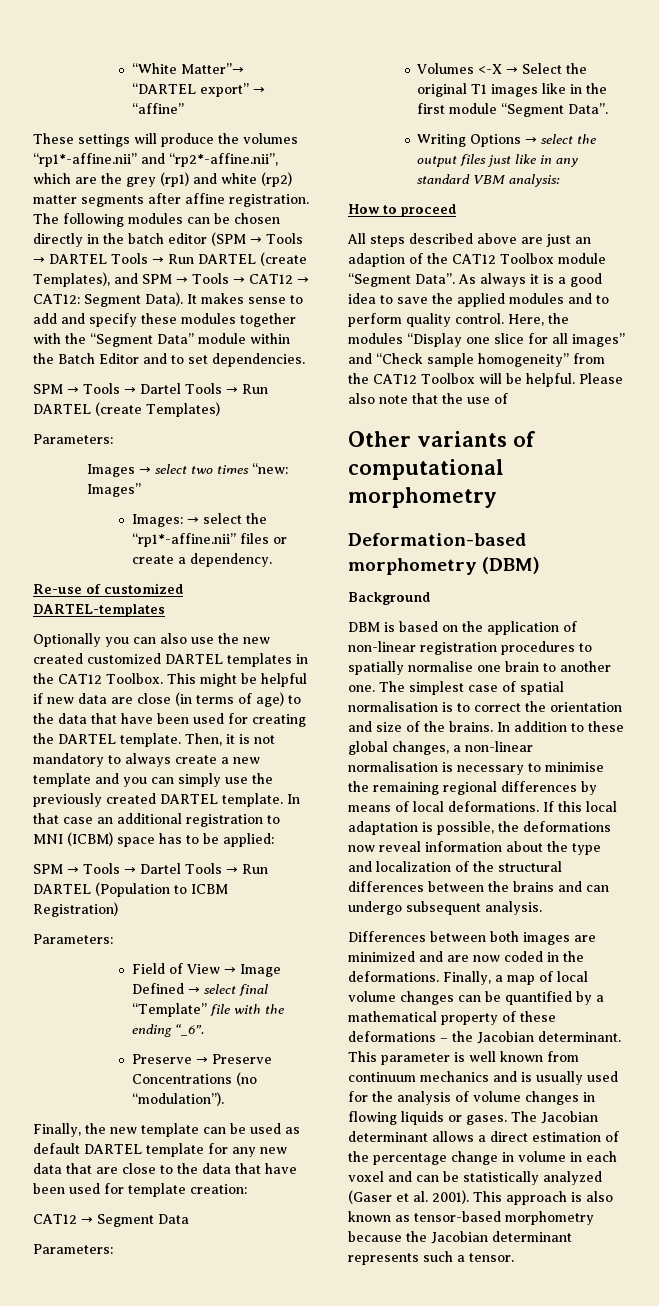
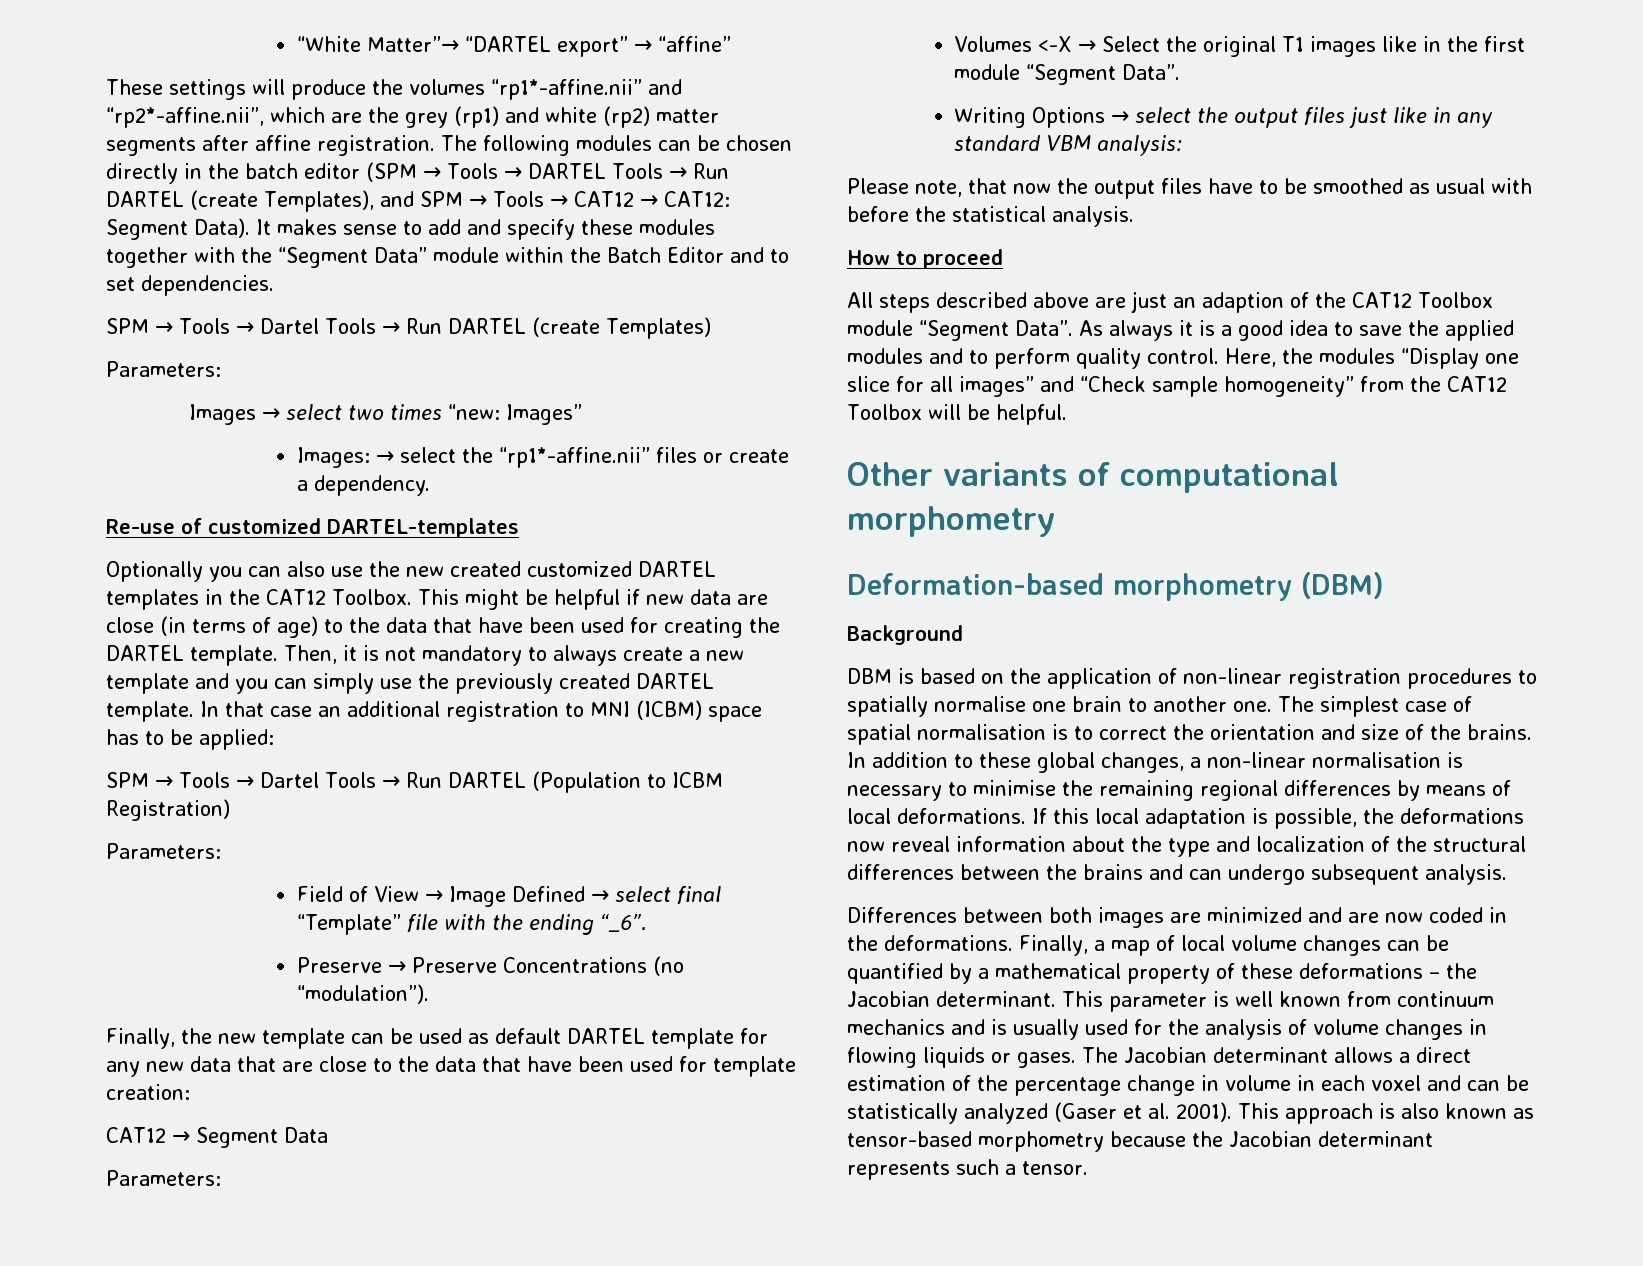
+ Please note, that now the output files have to be smoothed as usual with before the statistical analysis.
- Please also note that the use of

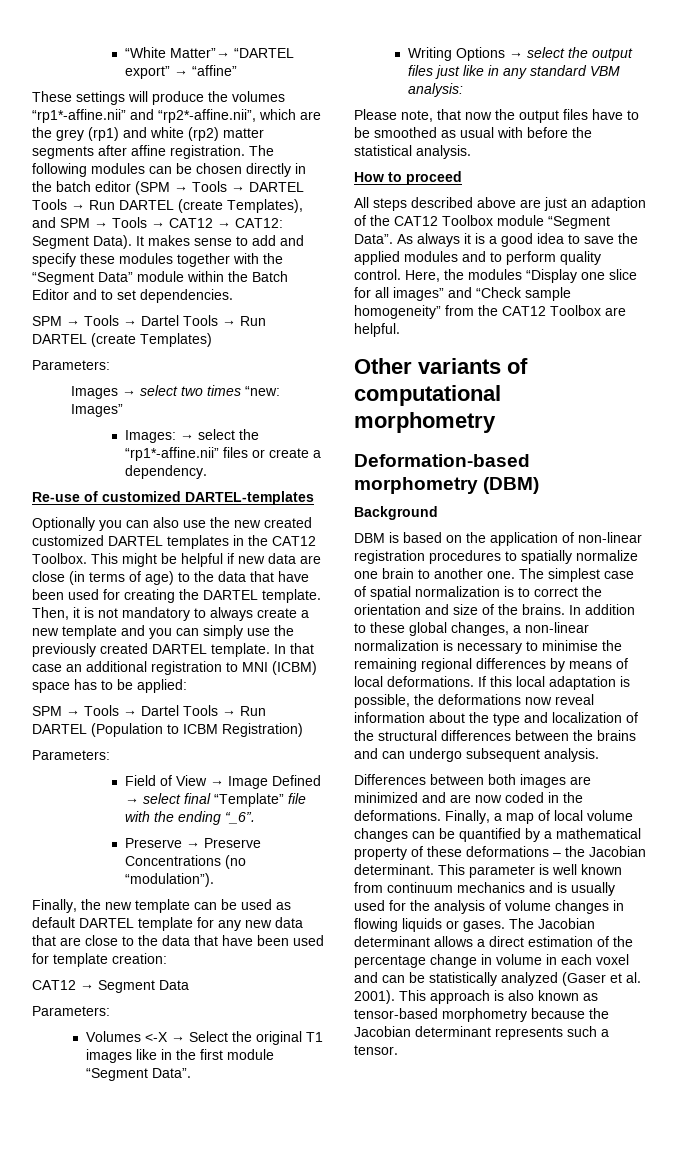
- Here, the modules “Display one slice for all images” and “Check sample homogeneity” from the CAT12 Toolbox will be helpful.
+ Here, the modules “Display one slice for all images” and “Check sample homogeneity” from the CAT12 Toolbox are helpful.
- DBM is based on the application of non-linear registration procedures to spatially normalise one brain to another one.
+ DBM is based on the application of non-linear registration procedures to spatially normalize one brain to another one.
- The simplest case of spatial normalisation is to correct the orientation and size of the brains.
+ The simplest case of spatial normalization is to correct the orientation and size of the brains.
- In addition to these global changes, a non-linear normalisation is necessary to minimise the remaining regional differences by means of local deformations.
+ In addition to these global changes, a non-linear normalization is necessary to minimise the remaining regional differences by means of local deformations.

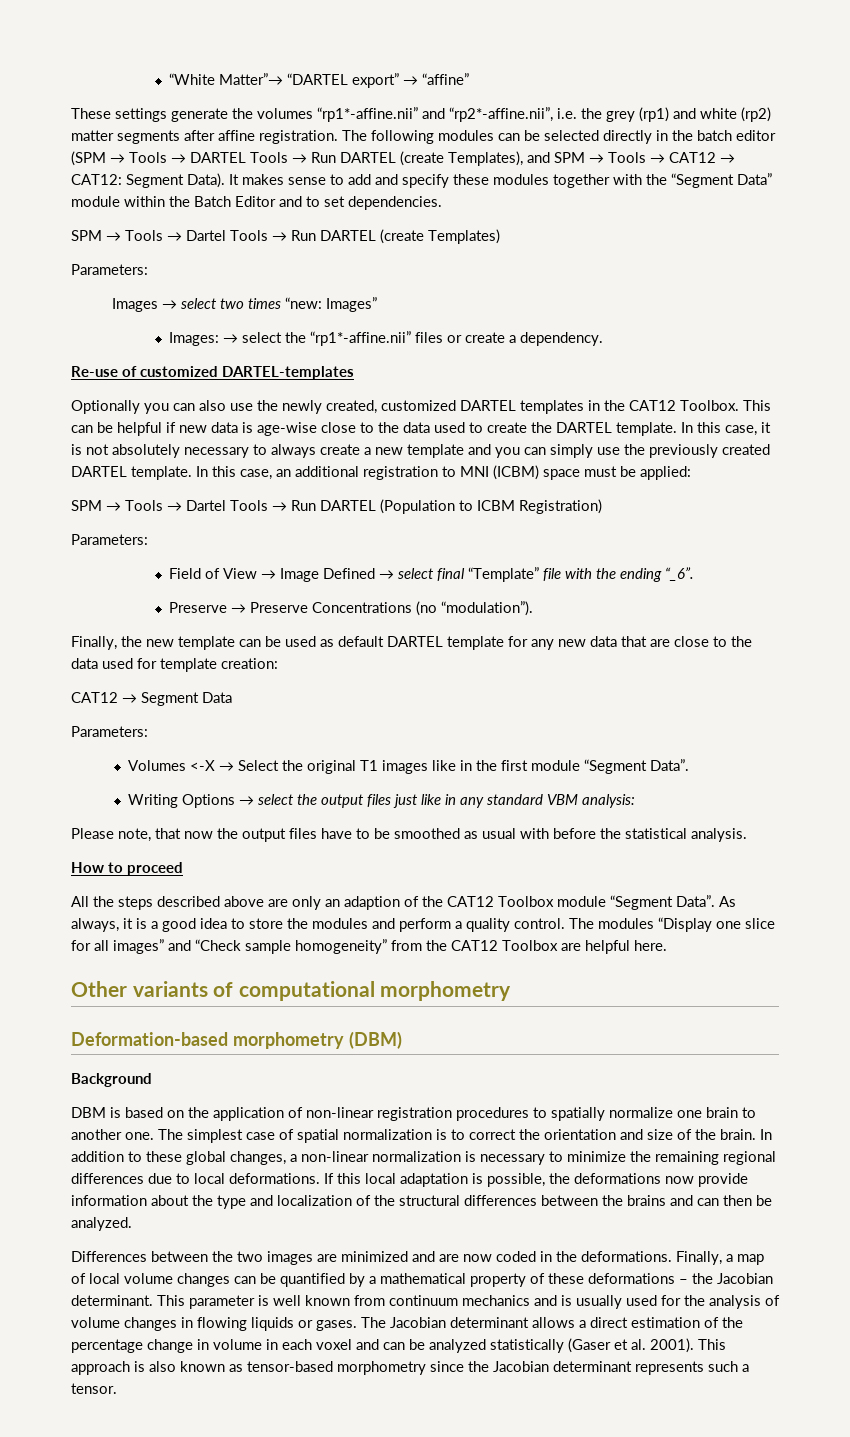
- These settings will produce the volumes “rp1*-affine.nii” and “rp2*-affine.nii”, which are the grey (rp1) and white (rp2) matter segments after affine registration.
+ These settings generate the volumes “rp1*-affine.nii” and “rp2*-affine.nii”, i.e. the grey (rp1) and white (rp2) matter segments after affine registration.
- The following modules can be chosen directly in the batch editor (SPM → Tools → DARTEL Tools → Run DARTEL (create Templates), and SPM → Tools → CAT12 → CAT12: Segment Data).
+ The following modules can be selected directly in the batch editor (SPM → Tools → DARTEL Tools → Run DARTEL (create Templates), and SPM → Tools → CAT12 → CAT12: Segment Data).
- Optionally you can also use the new created customized DARTEL templates in the CAT12 Toolbox.
+ Optionally you can also use the newly created, customized DARTEL templates in the CAT12 Toolbox.
- This might be helpful if new data are close (in terms of age) to the data that have been used for creating the DARTEL template. Then, it is not mandatory to always create a new template and you can simply use the previously created DARTEL template.
+ This can be helpful if new data is age-wise close to the data used to create the DARTEL template. In this case, it is not absolutely necessary to always create a new template and you can simply use the previously created DARTEL template.
- In that case an additional registration to MNI (ICBM) space has to be applied:
+ In this case, an additional registration to MNI (ICBM) space must be applied:
- Finally, the new template can be used as default DARTEL template for any new data that are close to the data that have been used for template creation:
+ Finally, the new template can be used as default DARTEL template for any new data that are close to the data used for template creation:
- All steps described above are just an adaption of the CAT12 Toolbox module “Segment Data”.
+ All the steps described above are only an adaption of the CAT12 Toolbox module “Segment Data”.
- As always it is a good idea to save the applied modules and to perform quality control. Here, the modules “Display one slice for all images” and “Check sample homogeneity” from the CAT12 Toolbox are helpful.
+ As always, it is a good idea to store the modules and perform a quality control. The modules “Display one slice for all images” and “Check sample homogeneity” from the CAT12 Toolbox are helpful here.
- The simplest case of spatial normalization is to correct the orientation and size of the brains.
+ The simplest case of spatial normalization is to correct the orientation and size of the brain.
- In addition to these global changes, a non-linear normalization is necessary to minimise the remaining regional differences by means of local deformations.
+ In addition to these global changes, a non-linear normalization is necessary to minimize the remaining regional differences due to local deformations.
- If this local adaptation is possible, the deformations now reveal information about the type and localization of the structural differences between the brains and can undergo subsequent analysis.
+ If this local adaptation is possible, the deformations now provide information about the type and localization of the structural differences between the brains and can then be analyzed.
- Differences between both images are minimized and are now coded in the deformations.
+ Differences between the two images are minimized and are now coded in the deformations.
- The Jacobian determinant allows a direct estimation of the percentage change in volume in each voxel and can be statistically analyzed (Gaser et al. 2001).
+ The Jacobian determinant allows a direct estimation of the percentage change in volume in each voxel and can be analyzed statistically (Gaser et al. 2001).
- This approach is also known as tensor-based morphometry because the Jacobian determinant represents such a tensor.
+ This approach is also known as tensor-based morphometry since the Jacobian determinant represents such a tensor.

